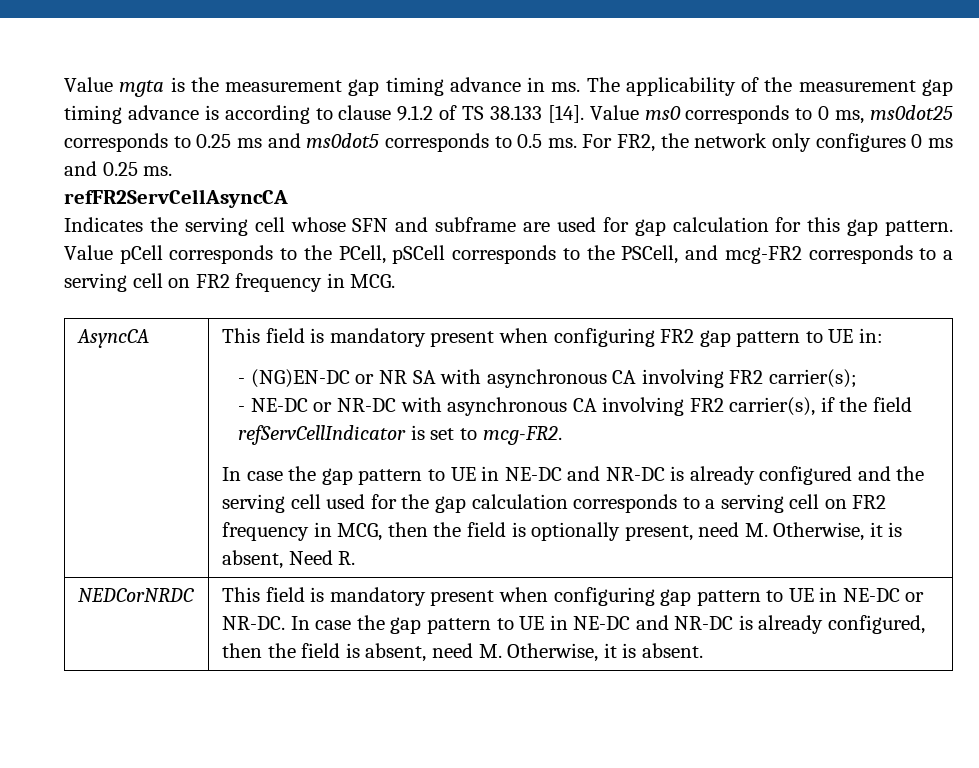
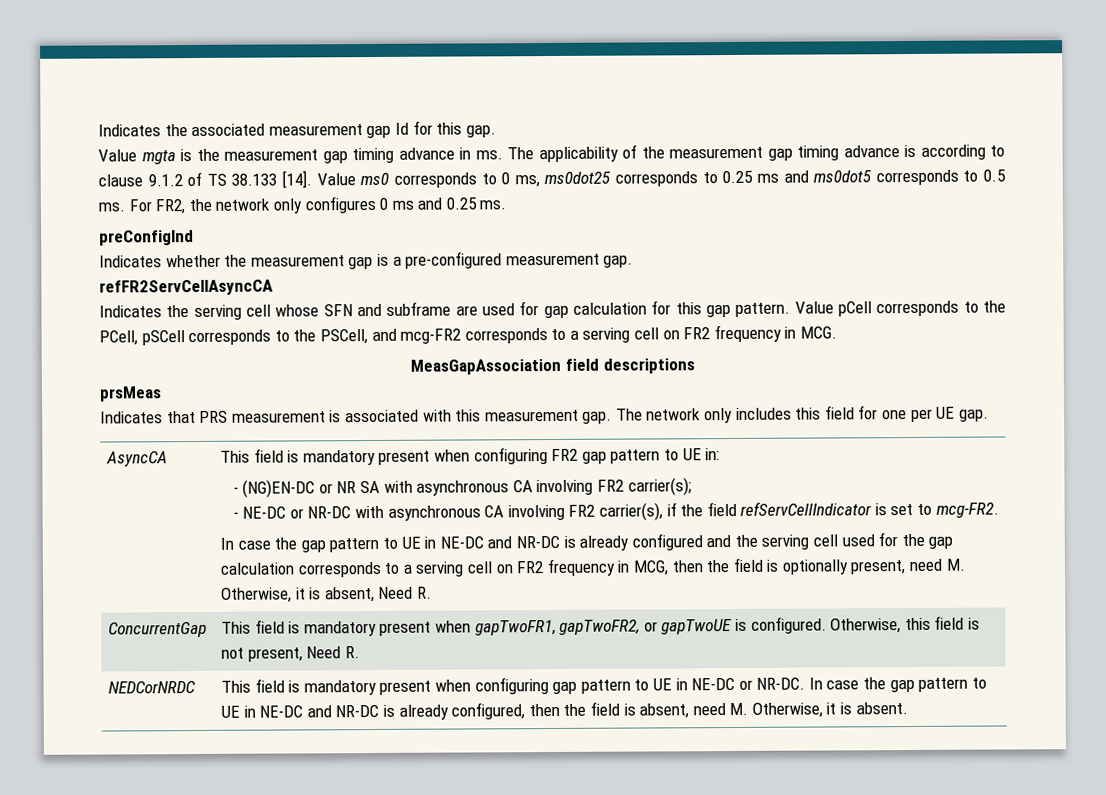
+ Indicates the associated measurement gap Id for this gap.
+ preConfigInd
+ Indicates whether the measurement gap is a pre-configured measurement gap.
+ MeasGapAssociation field descriptions
+ prsMeas
+ Indicates that PRS measurement is associated with this measurement gap. The network only includes this field for one per UE gap.
+ ConcurrentGap | This field is mandatory present when gapTwoFR1, gapTwoFR2, or gapTwoUE is configured. Otherwise, this field is not present, Need R.

